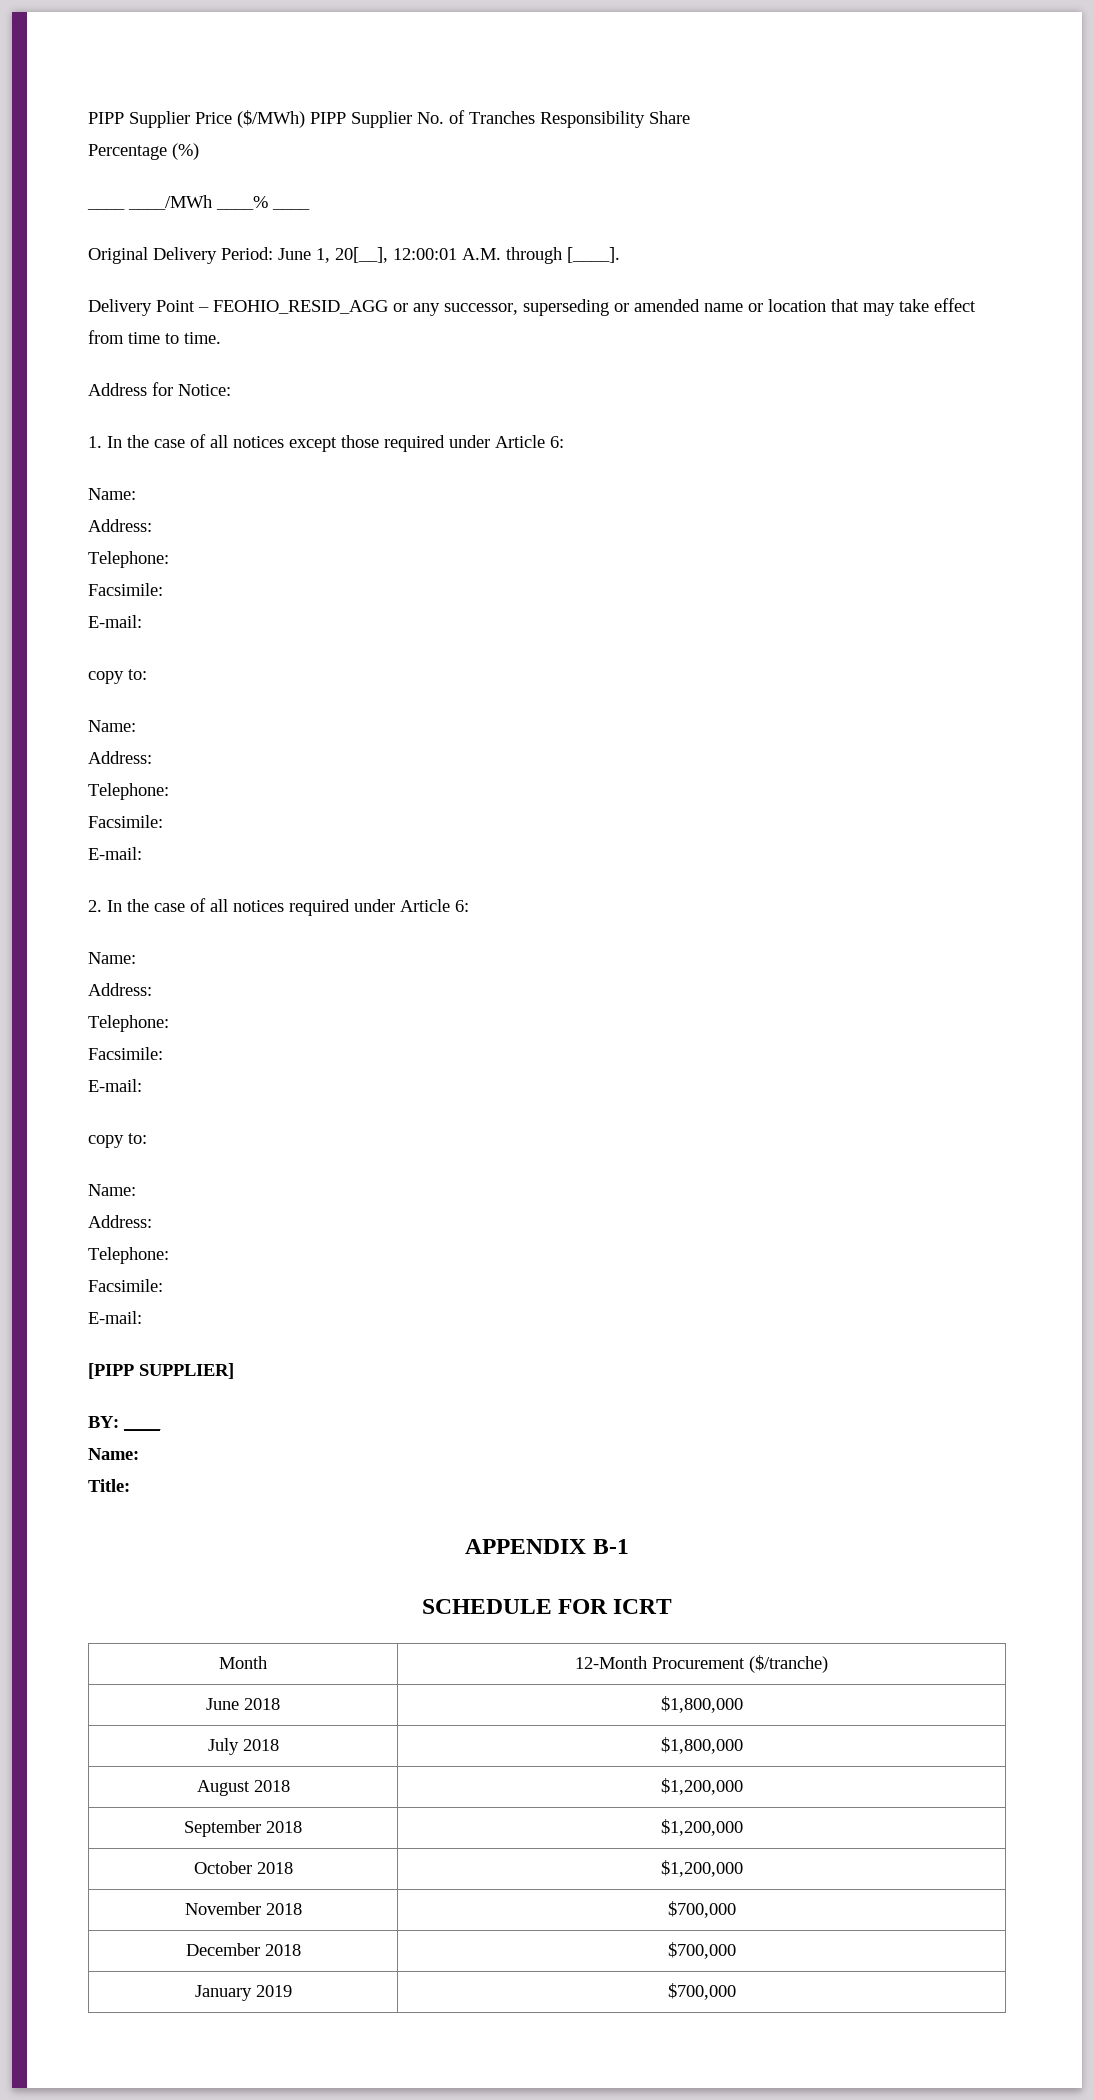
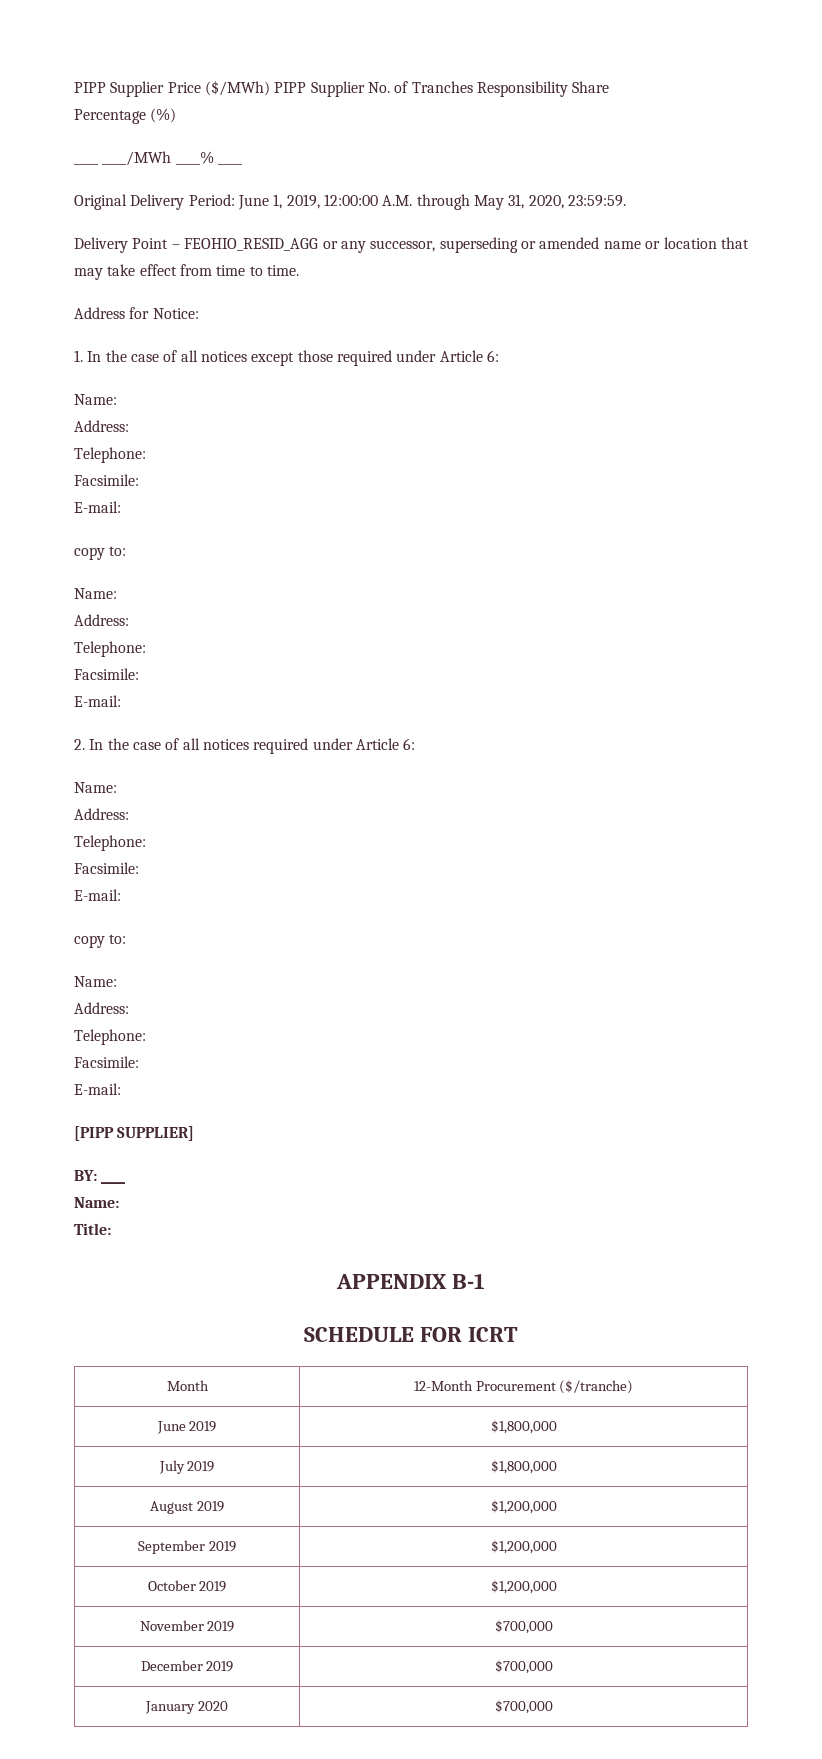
- Original Delivery Period: June 1, 20[__], 12:00:01 A.M. through [____].
+ Original Delivery Period: June 1, 2019, 12:00:00 A.M. through May 31, 2020, 23:59:59.
- June 2018 | $1,800,000
+ June 2019 | $1,800,000
- July 2018 | $1,800,000
+ July 2019 | $1,800,000
- August 2018 | $1,200,000
+ August 2019 | $1,200,000
- September 2018 | $1,200,000
+ September 2019 | $1,200,000
- October 2018 | $1,200,000
+ October 2019 | $1,200,000
- November 2018 | $700,000
+ November 2019 | $700,000
- December 2018 | $700,000
+ December 2019 | $700,000
- January 2019 | $700,000
+ January 2020 | $700,000

